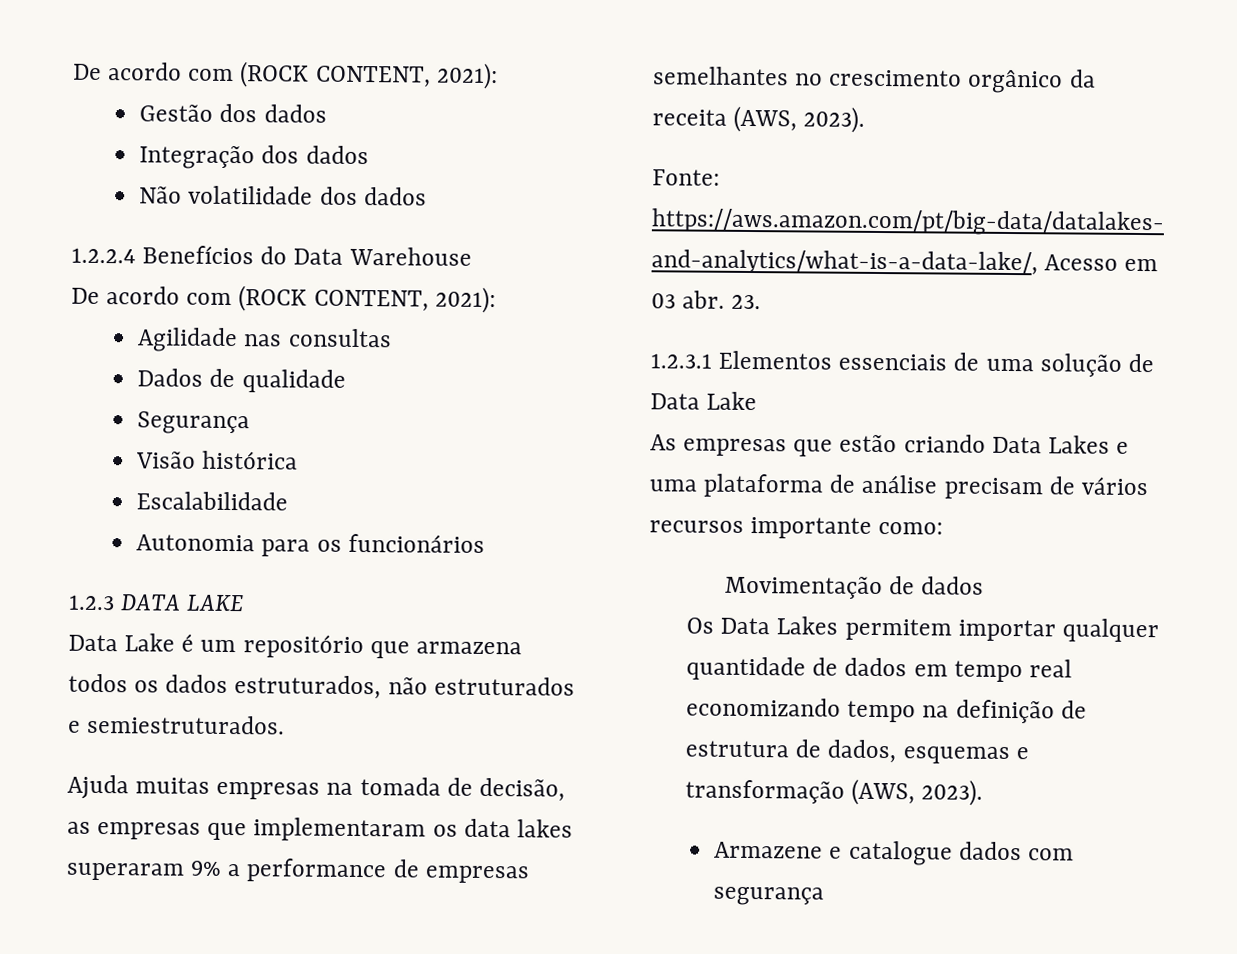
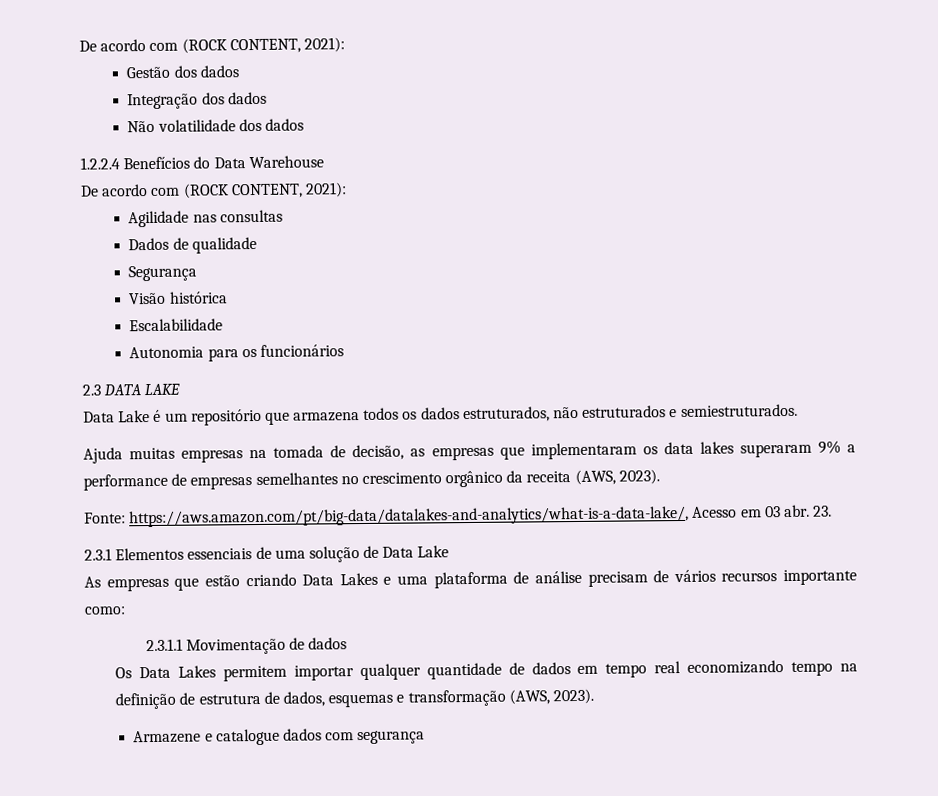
- 1.2.3 DATA LAKE
+ 2.3 DATA LAKE
- 1.2.3.1 Elementos essenciais de uma solução de Data Lake
+ 2.3.1 Elementos essenciais de uma solução de Data Lake
- Movimentação de dados
+ 2.3.1.1 Movimentação de dados

